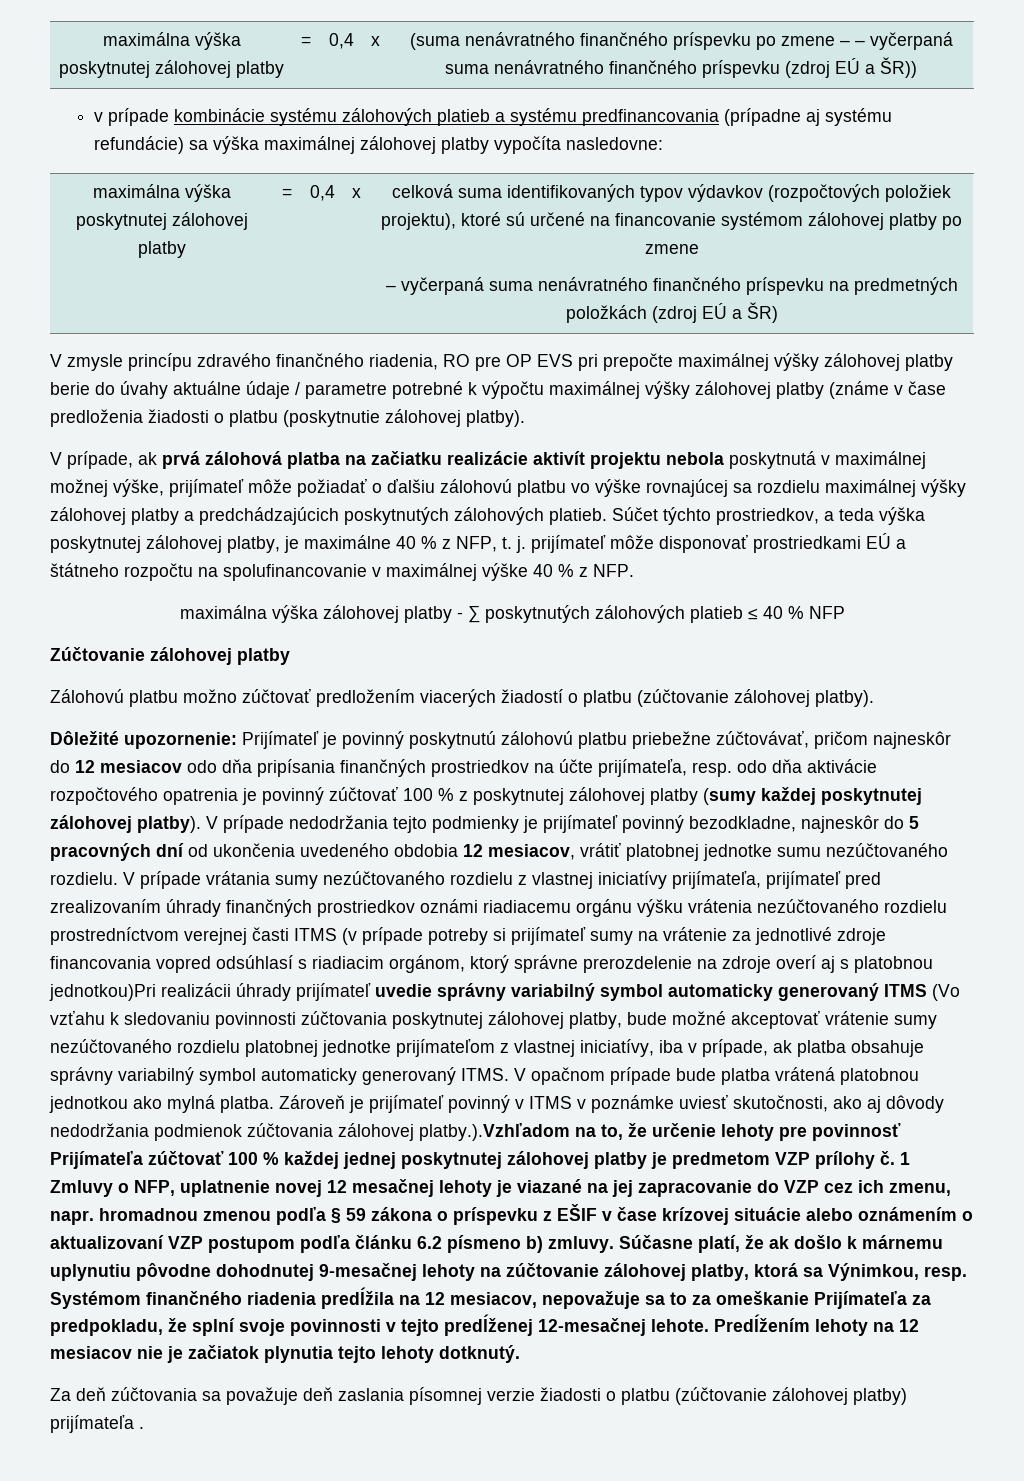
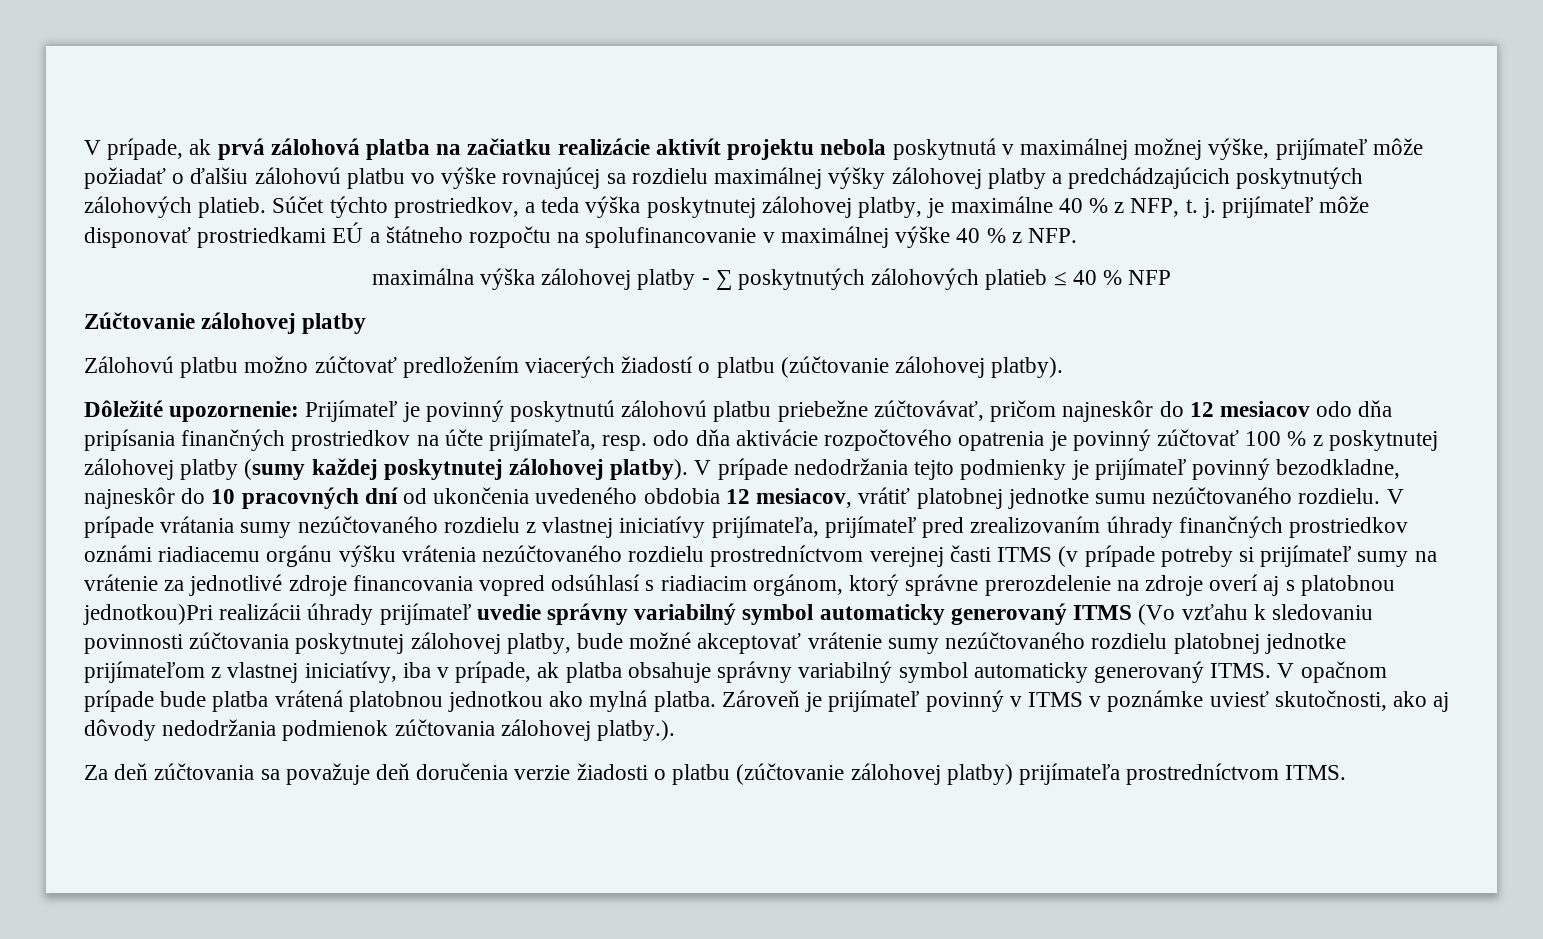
- maximálna výška poskytnutej zálohovej platby | = | 0,4 | x | (suma nenávratného finančného príspevku po zmene – – vyčerpaná suma nenávratného finančného príspevku (zdroj EÚ a ŠR))
- v prípade kombinácie systému zálohových platieb a systému predfinancovania (prípadne aj systému refundácie) sa výška maximálnej zálohovej platby vypočíta nasledovne:
- maximálna výška poskytnutej zálohovej platby | = | 0,4 | x | celková suma identifikovaných typov výdavkov (rozpočtových položiek projektu), ktoré sú určené na financovanie systémom zálohovej platby po zmene
- – vyčerpaná suma nenávratného finančného príspevku na predmetných položkách (zdroj EÚ a ŠR)
- V zmysle princípu zdravého finančného riadenia, RO pre OP EVS pri prepočte maximálnej výšky zálohovej platby berie do úvahy aktuálne údaje / parametre potrebné k výpočtu maximálnej výšky zálohovej platby (známe v čase predloženia žiadosti o platbu (poskytnutie zálohovej platby).
- V prípade nedodržania tejto podmienky je prijímateľ povinný bezodkladne, najneskôr do 5 pracovných dní od ukončenia uvedeného obdobia 12 mesiacov, vrátiť platobnej jednotke sumu nezúčtovaného rozdielu.
+ V prípade nedodržania tejto podmienky je prijímateľ povinný bezodkladne, najneskôr do 10 pracovných dní od ukončenia uvedeného obdobia 12 mesiacov, vrátiť platobnej jednotke sumu nezúčtovaného rozdielu.
- Zároveň je prijímateľ povinný v ITMS v poznámke uviesť skutočnosti, ako aj dôvody nedodržania podmienok zúčtovania zálohovej platby.).Vzhľadom na to, že určenie lehoty pre povinnosť Prijímateľa zúčtovať 100 % každej jednej poskytnutej zálohovej platby je predmetom VZP prílohy č. 1 Zmluvy o NFP, uplatnenie novej 12 mesačnej lehoty je viazané na jej zapracovanie do VZP cez ich zmenu, napr. hromadnou zmenou podľa § 59 zákona o príspevku z EŠIF v čase krízovej situácie alebo oznámením o aktualizovaní VZP postupom podľa článku 6.2 písmeno b) zmluvy. Súčasne platí, že ak došlo k márnemu uplynutiu pôvodne dohodnutej 9-mesačnej lehoty na zúčtovanie zálohovej platby, ktorá sa Výnimkou, resp. Systémom finančného riadenia predĺžila na 12 mesiacov, nepovažuje sa to za omeškanie Prijímateľa za predpokladu, že splní svoje povinnosti v tejto predĺženej 12-mesačnej lehote. Predĺžením lehoty na 12 mesiacov nie je začiatok plynutia tejto lehoty dotknutý.
+ Zároveň je prijímateľ povinný v ITMS v poznámke uviesť skutočnosti, ako aj dôvody nedodržania podmienok zúčtovania zálohovej platby.).
- Za deň zúčtovania sa považuje deň zaslania písomnej verzie žiadosti o platbu (zúčtovanie zálohovej platby) prijímateľa .
+ Za deň zúčtovania sa považuje deň doručenia verzie žiadosti o platbu (zúčtovanie zálohovej platby) prijímateľa prostredníctvom ITMS.

